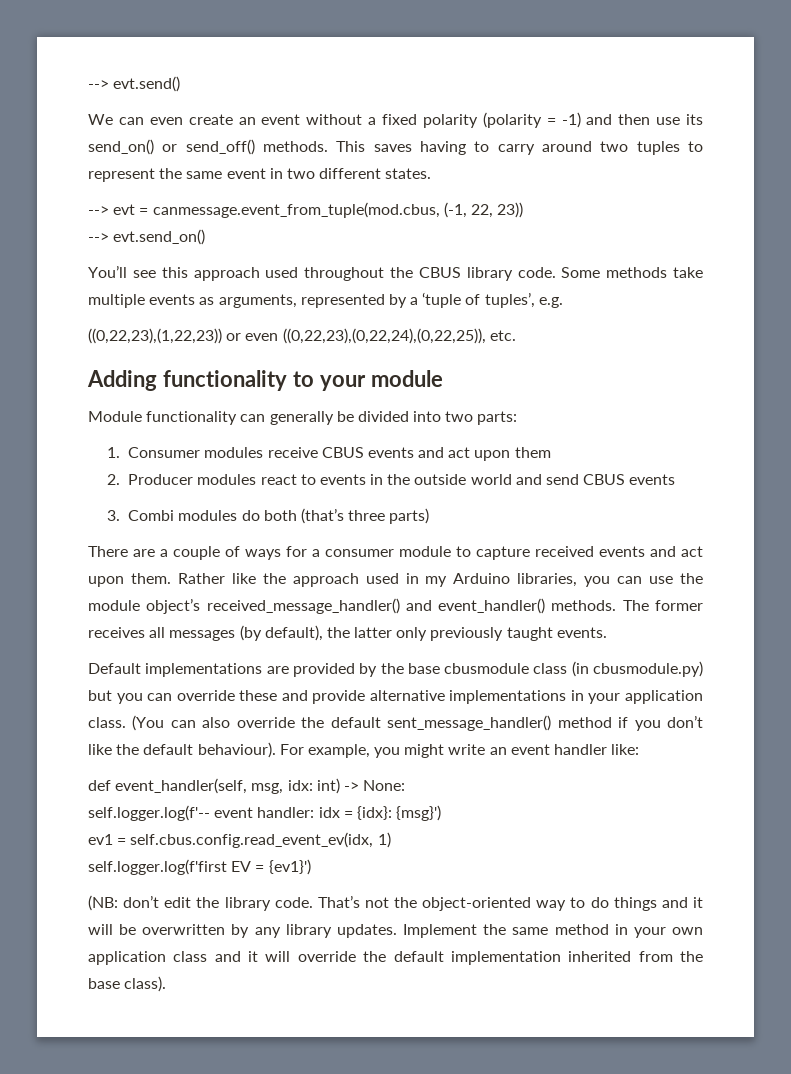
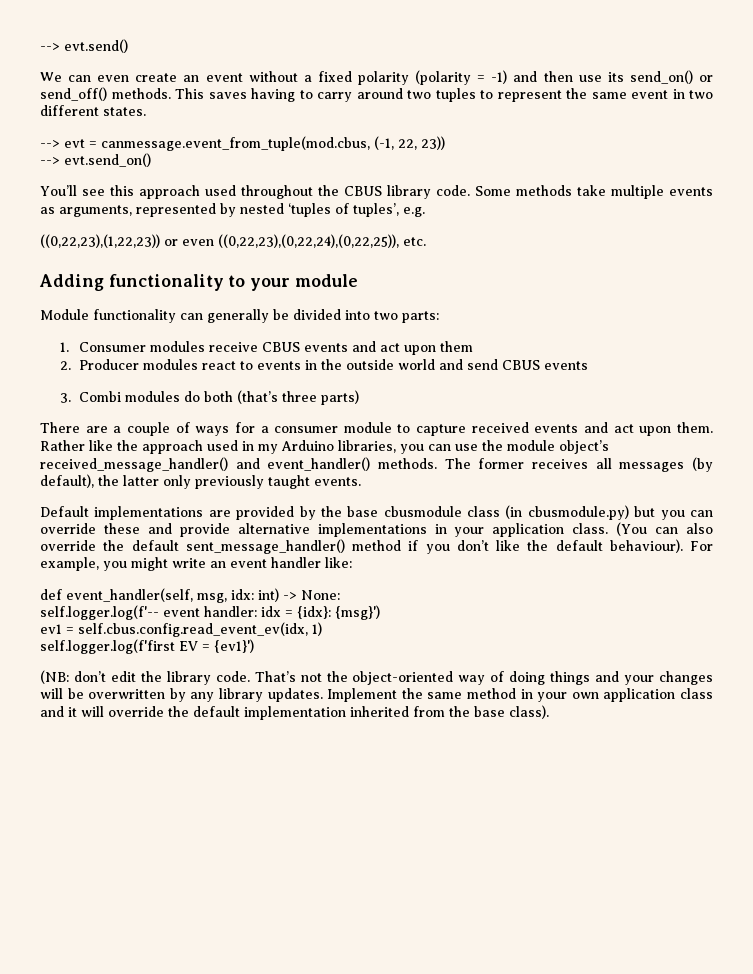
- Some methods take multiple events as arguments, represented by a ‘tuple of tuples’, e.g.
+ Some methods take multiple events as arguments, represented by nested ‘tuples of tuples’, e.g.
- That’s not the object-oriented way to do things and it will be overwritten by any library updates.
+ That’s not the object-oriented way of doing things and your changes will be overwritten by any library updates.

